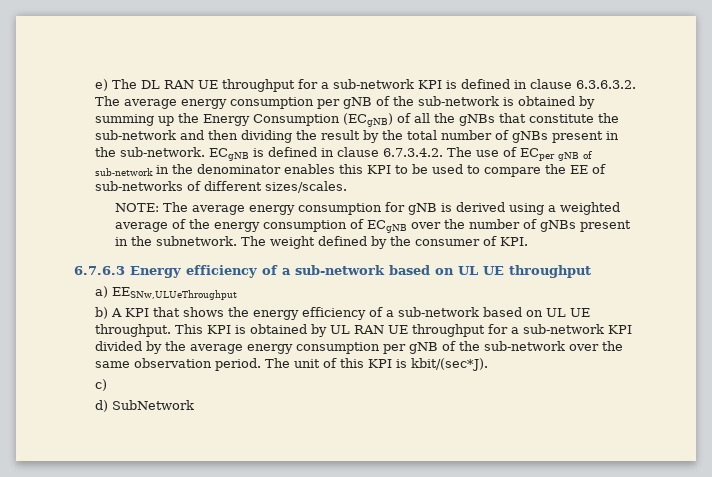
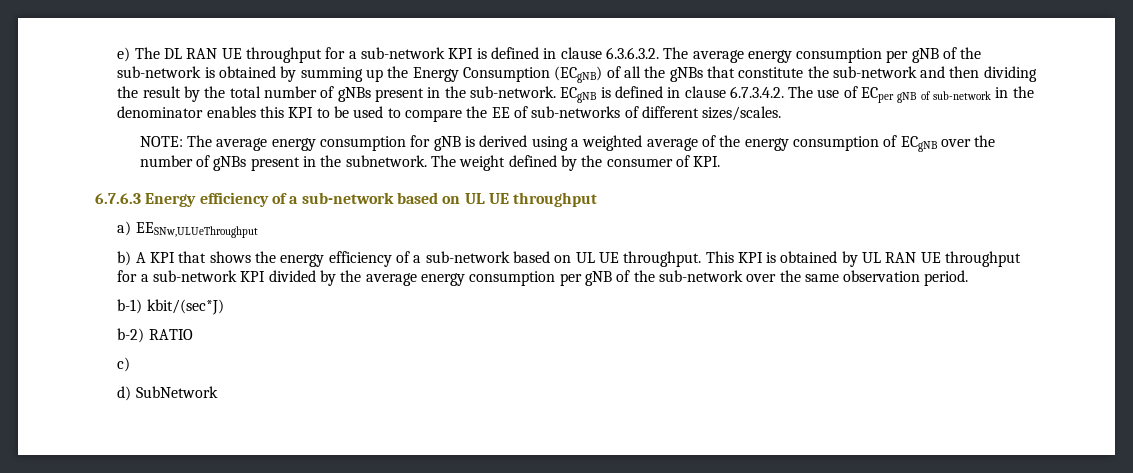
- This KPI is obtained by UL RAN UE throughput for a sub-network KPI divided by the average energy consumption per gNB of the sub-network over the same observation period. The unit of this KPI is kbit/(sec*J).
+ This KPI is obtained by UL RAN UE throughput for a sub-network KPI divided by the average energy consumption per gNB of the sub-network over the same observation period.
+ b-1) kbit/(sec*J)
+ b-2) RATIO

